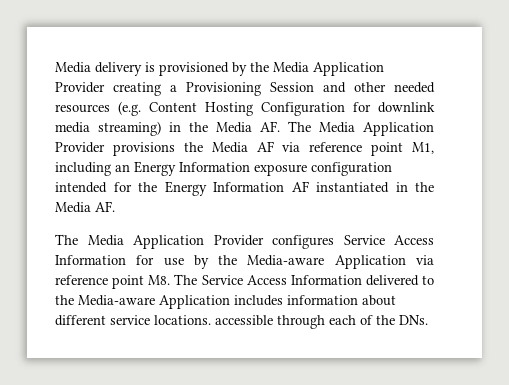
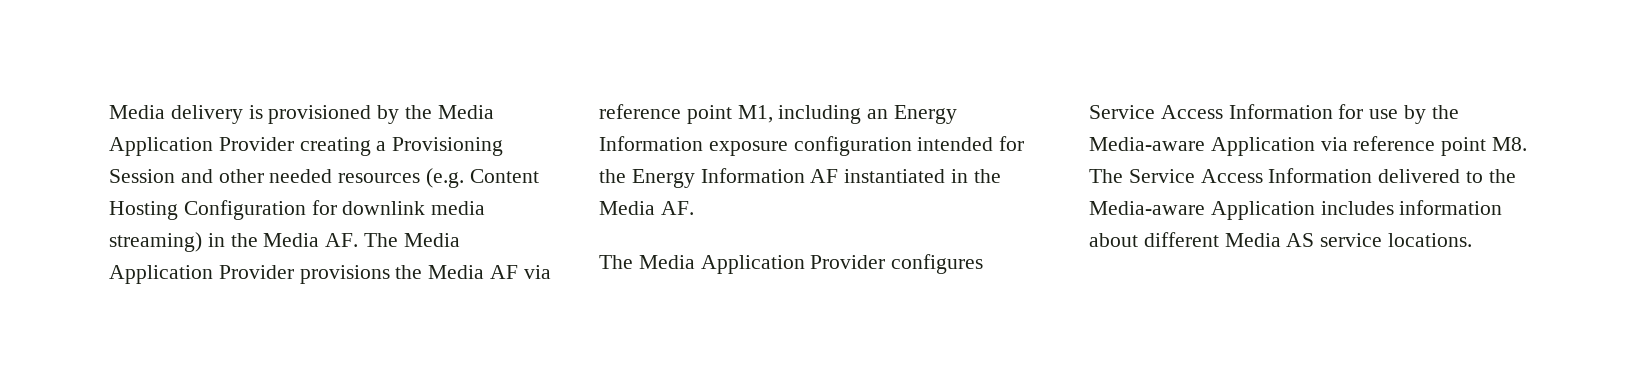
- The Media Application Provider configures Service Access Information for use by the Media-aware Application via reference point M8. The Service Access Information delivered to the Media-aware Application includes information about different service locations. accessible through each of the DNs.
+ The Media Application Provider configures Service Access Information for use by the Media-aware Application via reference point M8. The Service Access Information delivered to the Media-aware Application includes information about different Media AS service locations.

